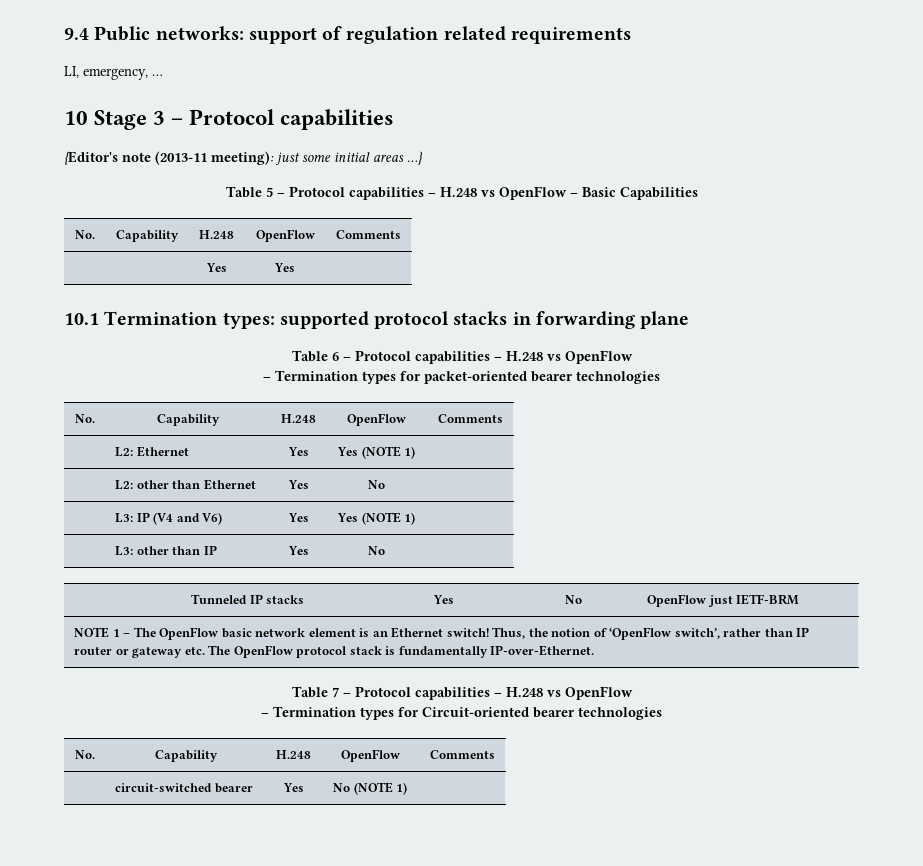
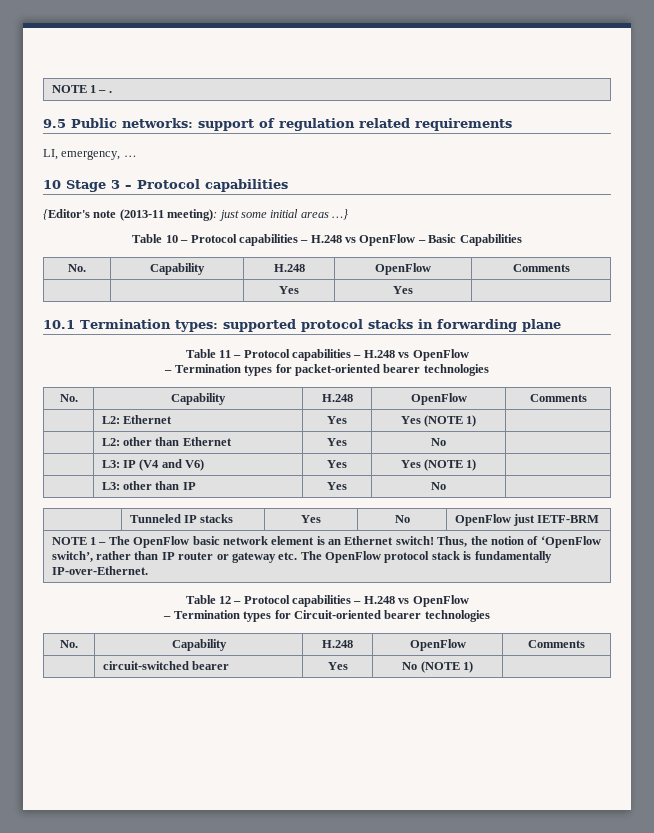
- 9.4 Public networks: support of regulation related requirements
+ NOTE 1 – .
+ 9.5 Public networks: support of regulation related requirements
- Table 5 – Protocol capabilities – H.248 vs OpenFlow – Basic Capabilities
+ Table 10 – Protocol capabilities – H.248 vs OpenFlow – Basic Capabilities
- Table 6 – Protocol capabilities – H.248 vs OpenFlow
+ Table 11 – Protocol capabilities – H.248 vs OpenFlow
- Table 7 – Protocol capabilities – H.248 vs OpenFlow
+ Table 12 – Protocol capabilities – H.248 vs OpenFlow

